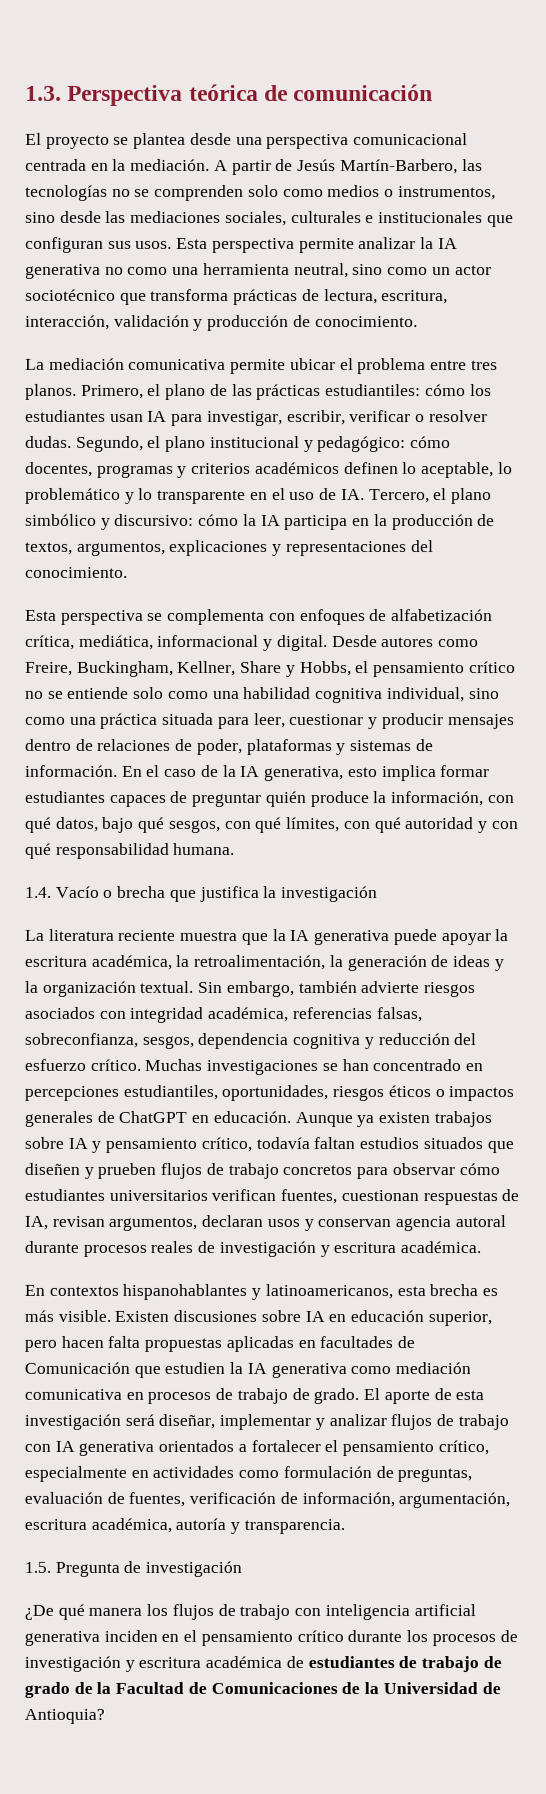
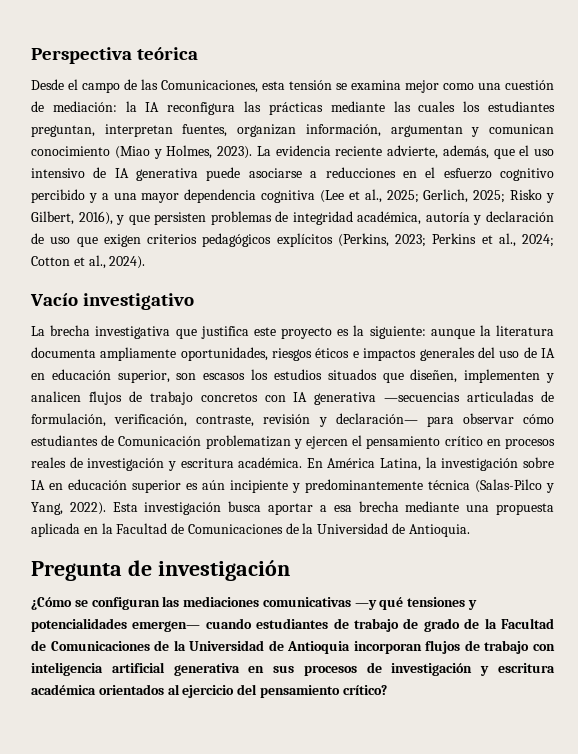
- 1.3. Perspectiva teórica de comunicación
- El proyecto se plantea desde una perspectiva comunicacional centrada en la mediación. A partir de Jesús Martín-Barbero, las tecnologías no se comprenden solo como medios o instrumentos, sino desde las mediaciones sociales, culturales e institucionales que configuran sus usos. Esta perspectiva permite analizar la IA generativa no como una herramienta neutral, sino como un actor sociotécnico que transforma prácticas de lectura, escritura, interacción, validación y producción de conocimiento.
- La mediación comunicativa permite ubicar el problema entre tres planos. Primero, el plano de las prácticas estudiantiles: cómo los estudiantes usan IA para investigar, escribir, verificar o resolver dudas. Segundo, el plano institucional y pedagógico: cómo docentes, programas y criterios académicos definen lo aceptable, lo problemático y lo transparente en el uso de IA. Tercero, el plano simbólico y discursivo: cómo la IA participa en la producción de textos, argumentos, explicaciones y representaciones del conocimiento.
- Esta perspectiva se complementa con enfoques de alfabetización crítica, mediática, informacional y digital. Desde autores como Freire, Buckingham, Kellner, Share y Hobbs, el pensamiento crítico no se entiende solo como una habilidad cognitiva individual, sino como una práctica situada para leer, cuestionar y producir mensajes dentro de relaciones de poder, plataformas y sistemas de información. En el caso de la IA generativa, esto implica formar estudiantes capaces de preguntar quién produce la información, con qué datos, bajo qué sesgos, con qué límites, con qué autoridad y con qué responsabilidad humana.
- 1.4. Vacío o brecha que justifica la investigación
- La literatura reciente muestra que la IA generativa puede apoyar la escritura académica, la retroalimentación, la generación de ideas y la organización textual. Sin embargo, también advierte riesgos asociados con integridad académica, referencias falsas, sobreconfianza, sesgos, dependencia cognitiva y reducción del esfuerzo crítico. Muchas investigaciones se han concentrado en percepciones estudiantiles, oportunidades, riesgos éticos o impactos generales de ChatGPT en educación. Aunque ya existen trabajos sobre IA y pensamiento crítico, todavía faltan estudios situados que diseñen y prueben flujos de trabajo concretos para observar cómo estudiantes universitarios verifican fuentes, cuestionan respuestas de IA, revisan argumentos, declaran usos y conservan agencia autoral durante procesos reales de investigación y escritura académica.
- En contextos hispanohablantes y latinoamericanos, esta brecha es más visible. Existen discusiones sobre IA en educación superior, pero hacen falta propuestas aplicadas en facultades de Comunicación que estudien la IA generativa como mediación comunicativa en procesos de trabajo de grado. El aporte de esta investigación será diseñar, implementar y analizar flujos de trabajo con IA generativa orientados a fortalecer el pensamiento crítico, especialmente en actividades como formulación de preguntas, evaluación de fuentes, verificación de información, argumentación, escritura académica, autoría y transparencia.
- 1.5. Pregunta de investigación
- ¿De qué manera los flujos de trabajo con inteligencia artificial generativa inciden en el pensamiento crítico durante los procesos de investigación y escritura académica de estudiantes de trabajo de grado de la Facultad de Comunicaciones de la Universidad de Antioquia?
+ Perspectiva teórica
+ Desde el campo de las Comunicaciones, esta tensión se examina mejor como una cuestión de mediación: la IA reconfigura las prácticas mediante las cuales los estudiantes preguntan, interpretan fuentes, organizan información, argumentan y comunican conocimiento (Miao y Holmes, 2023). La evidencia reciente advierte, además, que el uso intensivo de IA generativa puede asociarse a reducciones en el esfuerzo cognitivo percibido y a una mayor dependencia cognitiva (Lee et al., 2025; Gerlich, 2025; Risko y Gilbert, 2016), y que persisten problemas de integridad académica, autoría y declaración de uso que exigen criterios pedagógicos explícitos (Perkins, 2023; Perkins et al., 2024; Cotton et al., 2024).
+ Vacío investigativo
+ La brecha investigativa que justifica este proyecto es la siguiente: aunque la literatura documenta ampliamente oportunidades, riesgos éticos e impactos generales del uso de IA en educación superior, son escasos los estudios situados que diseñen, implementen y analicen flujos de trabajo concretos con IA generativa —secuencias articuladas de formulación, verificación, contraste, revisión y declaración— para observar cómo estudiantes de Comunicación problematizan y ejercen el pensamiento crítico en procesos reales de investigación y escritura académica. En América Latina, la investigación sobre IA en educación superior es aún incipiente y predominantemente técnica (Salas-Pilco y Yang, 2022). Esta investigación busca aportar a esa brecha mediante una propuesta aplicada en la Facultad de Comunicaciones de la Universidad de Antioquia.
+ Pregunta de investigación
+ ¿Cómo se configuran las mediaciones comunicativas —y qué tensiones y potencialidades emergen— cuando estudiantes de trabajo de grado de la Facultad de Comunicaciones de la Universidad de Antioquia incorporan flujos de trabajo con inteligencia artificial generativa en sus procesos de investigación y escritura académica orientados al ejercicio del pensamiento crítico?

